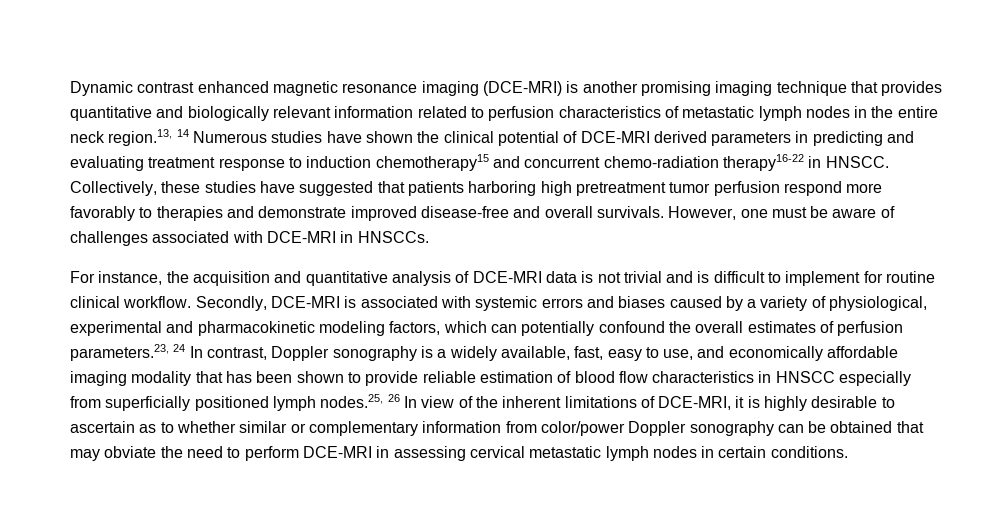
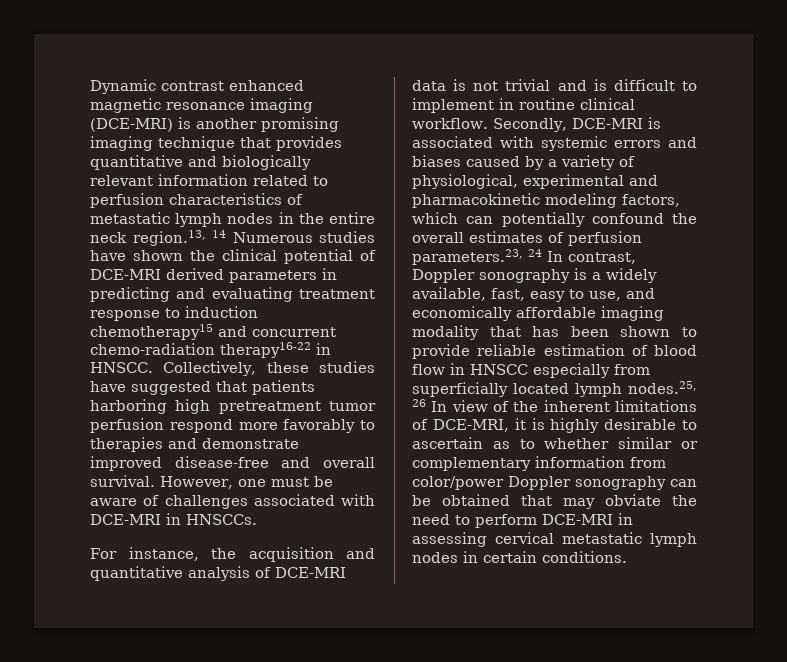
- Collectively, these studies have suggested that patients harboring high pretreatment tumor perfusion respond more favorably to therapies and demonstrate improved disease-free and overall survivals.
+ Collectively, these studies have suggested that patients harboring high pretreatment tumor perfusion respond more favorably to therapies and demonstrate improved disease-free and overall survival.
- For instance, the acquisition and quantitative analysis of DCE-MRI data is not trivial and is difficult to implement for routine clinical workflow.
+ For instance, the acquisition and quantitative analysis of DCE-MRI data is not trivial and is difficult to implement in routine clinical workflow.
- Secondly, DCE-MRI is associated with systemic errors and biases caused by a variety of physiological, experimental and pharmacokinetic modeling factors, which can potentially confound the overall estimates of perfusion parameters.23, 24 In contrast, Doppler sonography is a widely available, fast, easy to use, and economically affordable imaging modality that has been shown to provide reliable estimation of blood flow characteristics in HNSCC especially from superficially positioned lymph nodes.25, 26 In view of the inherent limitations of DCE-MRI, it is highly desirable to ascertain as to whether similar or complementary information from color/power Doppler sonography can be obtained that may obviate the need to perform DCE-MRI in assessing cervical metastatic lymph nodes in certain conditions.
+ Secondly, DCE-MRI is associated with systemic errors and biases caused by a variety of physiological, experimental and pharmacokinetic modeling factors, which can potentially confound the overall estimates of perfusion parameters.23, 24 In contrast, Doppler sonography is a widely available, fast, easy to use, and economically affordable imaging modality that has been shown to provide reliable estimation of blood flow in HNSCC especially from superficially located lymph nodes.25, 26 In view of the inherent limitations of DCE-MRI, it is highly desirable to ascertain as to whether similar or complementary information from color/power Doppler sonography can be obtained that may obviate the need to perform DCE-MRI in assessing cervical metastatic lymph nodes in certain conditions.

